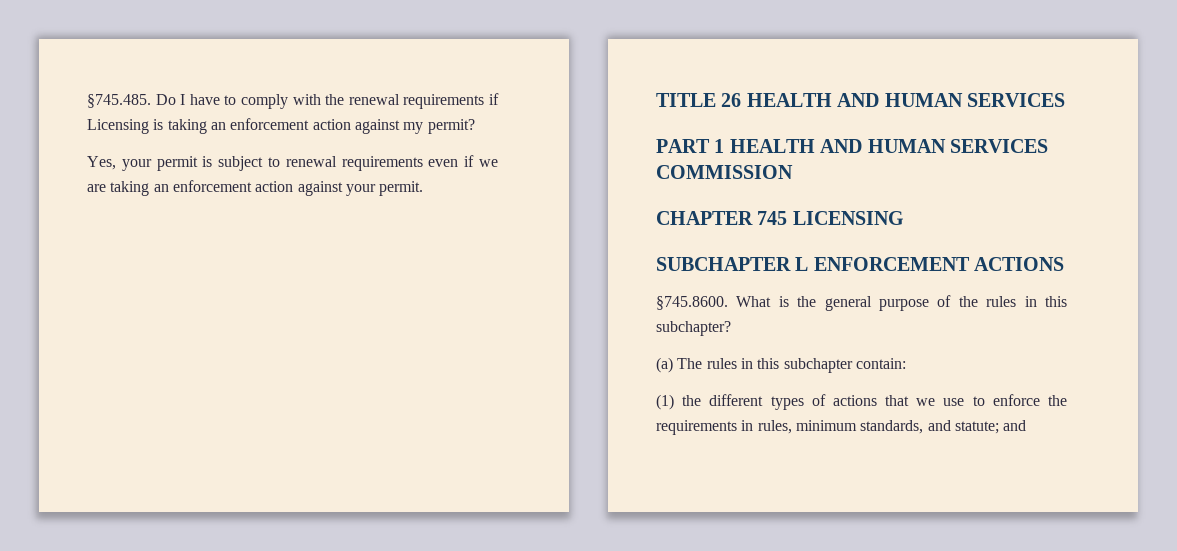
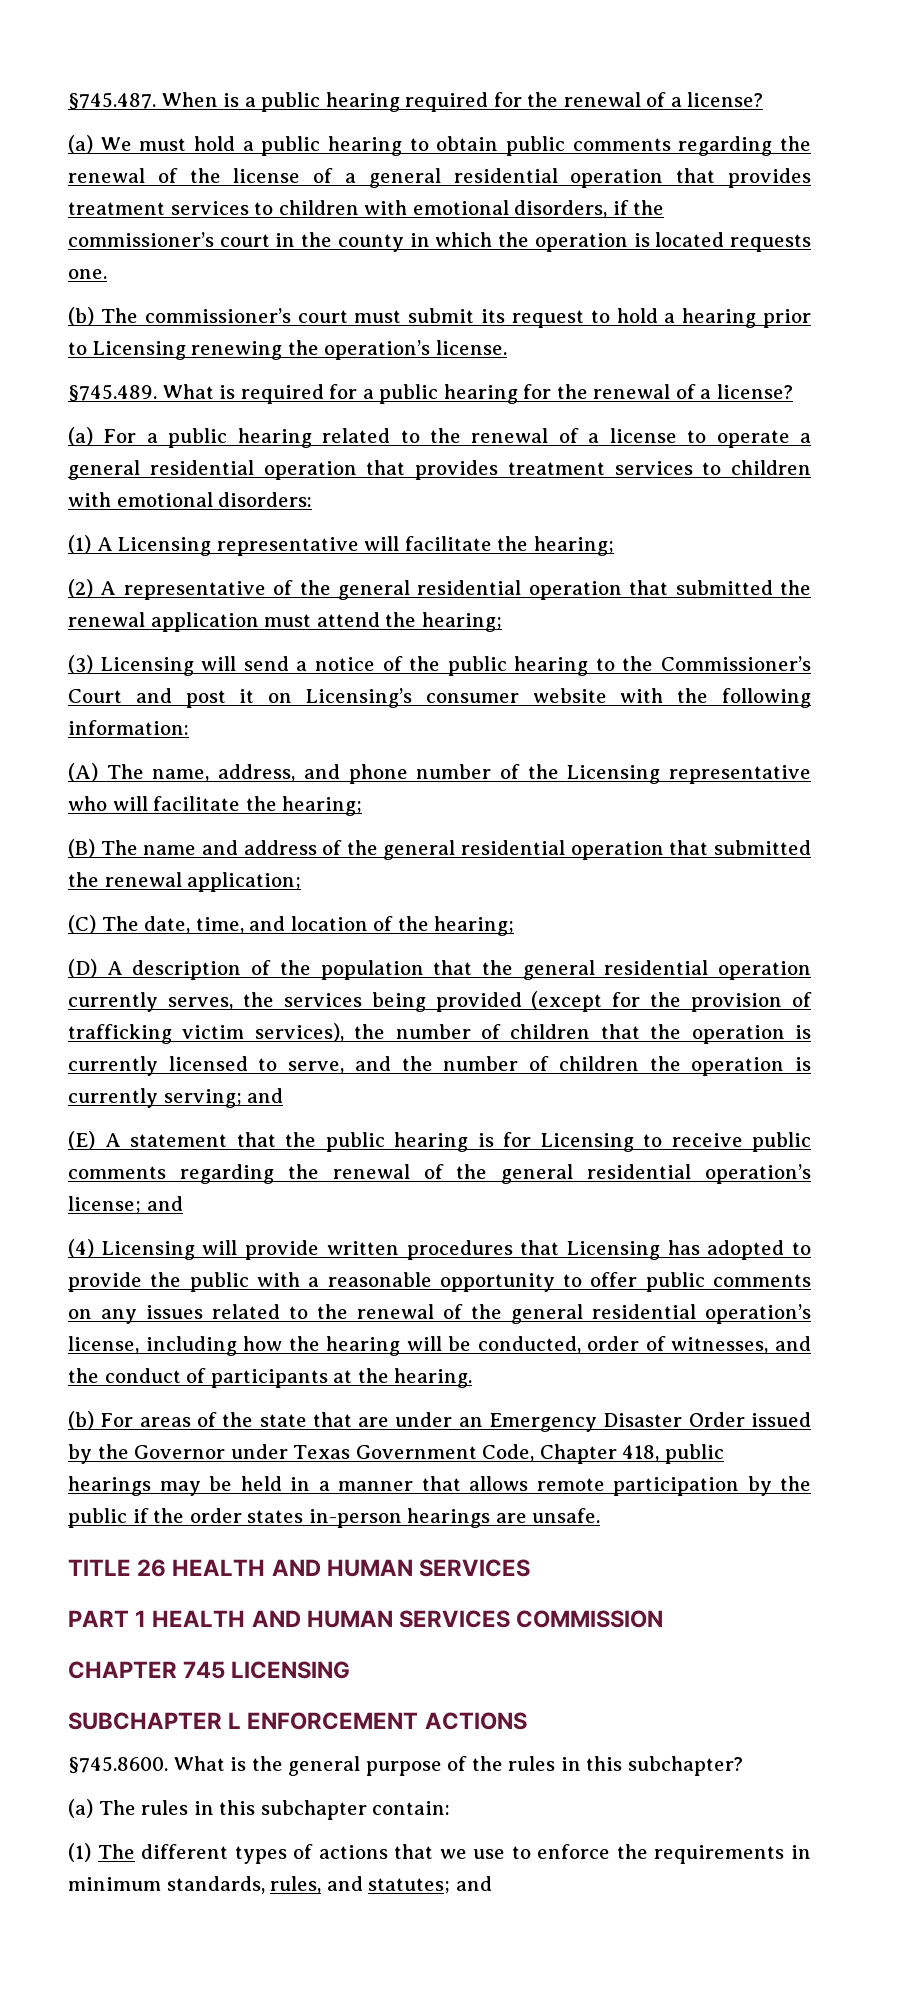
- §745.485. Do I have to comply with the renewal requirements if Licensing is taking an enforcement action against my permit?
- Yes, your permit is subject to renewal requirements even if we are taking an enforcement action against your permit.
+ §745.487. When is a public hearing required for the renewal of a license?
+ (a) We must hold a public hearing to obtain public comments regarding the renewal of the license of a general residential operation that provides treatment services to children with emotional disorders, if the commissioner’s court in the county in which the operation is located requests one.
+ (b) The commissioner’s court must submit its request to hold a hearing prior to Licensing renewing the operation’s license.
+ §745.489. What is required for a public hearing for the renewal of a license?
+ (a) For a public hearing related to the renewal of a license to operate a general residential operation that provides treatment services to children with emotional disorders:
+ (1) A Licensing representative will facilitate the hearing;
+ (2) A representative of the general residential operation that submitted the renewal application must attend the hearing;
+ (3) Licensing will send a notice of the public hearing to the Commissioner’s Court and post it on Licensing’s consumer website with the following information:
+ (A) The name, address, and phone number of the Licensing representative who will facilitate the hearing;
+ (B) The name and address of the general residential operation that submitted the renewal application;
+ (C) The date, time, and location of the hearing;
+ (D) A description of the population that the general residential operation currently serves, the services being provided (except for the provision of trafficking victim services), the number of children that the operation is currently licensed to serve, and the number of children the operation is currently serving; and
+ (E) A statement that the public hearing is for Licensing to receive public comments regarding the renewal of the general residential operation’s license; and
+ (4) Licensing will provide written procedures that Licensing has adopted to provide the public with a reasonable opportunity to offer public comments on any issues related to the renewal of the general residential operation’s license, including how the hearing will be conducted, order of witnesses, and the conduct of participants at the hearing.
+ (b) For areas of the state that are under an Emergency Disaster Order issued by the Governor under Texas Government Code, Chapter 418, public hearings may be held in a manner that allows remote participation by the public if the order states in-person hearings are unsafe.
- (1) the different types of actions that we use to enforce the requirements in rules, minimum standards, and statute; and
+ (1) The different types of actions that we use to enforce the requirements in minimum standards, rules, and statutes; and

